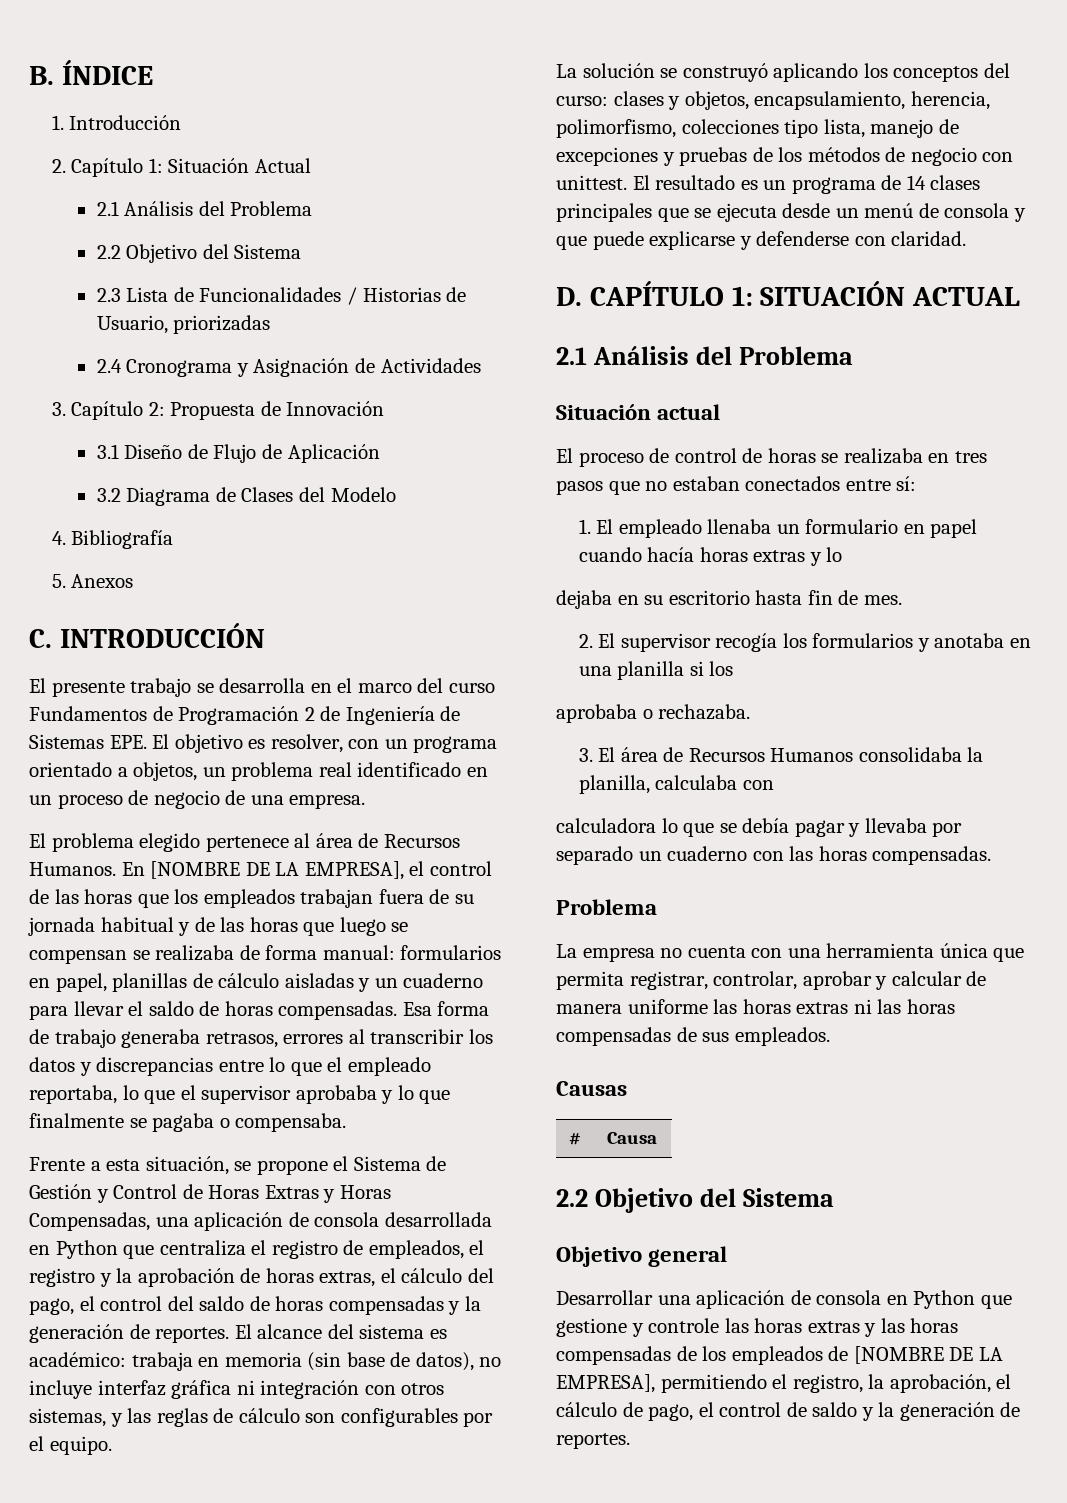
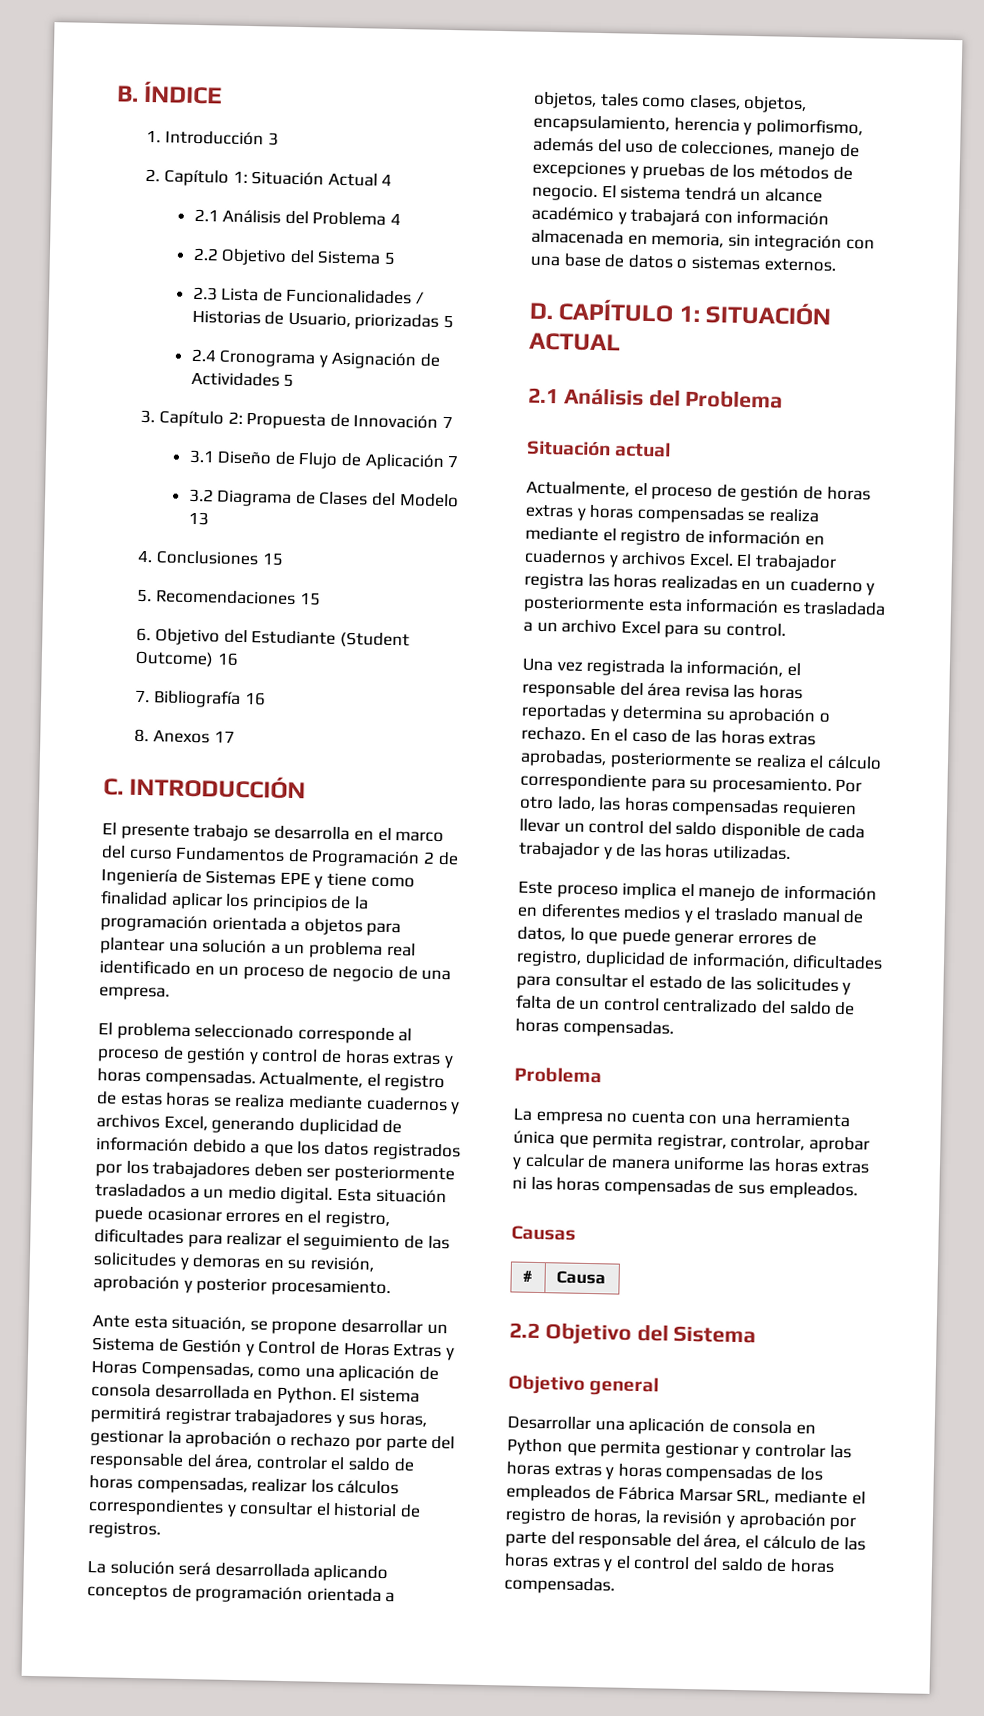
- 1. Introducción
+ 1. Introducción 3
- 2. Capítulo 1: Situación Actual
- 2.1 Análisis del Problema
- 2.2 Objetivo del Sistema
+ 2. Capítulo 1: Situación Actual 4
+ 2.1 Análisis del Problema 4
+ 2.2 Objetivo del Sistema 5
- 2.3 Lista de Funcionalidades / Historias de Usuario, priorizadas
+ 2.3 Lista de Funcionalidades / Historias de Usuario, priorizadas 5
- 2.4 Cronograma y Asignación de Actividades
+ 2.4 Cronograma y Asignación de Actividades 5
- 3. Capítulo 2: Propuesta de Innovación
+ 3. Capítulo 2: Propuesta de Innovación 7
- 3.1 Diseño de Flujo de Aplicación
+ 3.1 Diseño de Flujo de Aplicación 7
- 3.2 Diagrama de Clases del Modelo
+ 3.2 Diagrama de Clases del Modelo 13
- 4. Bibliografía
+ 4. Conclusiones 15
- 5. Anexos
+ 5. Recomendaciones 15
+ 6. Objetivo del Estudiante (Student Outcome) 16
+ 7. Bibliografía 16
+ 8. Anexos 17
- El presente trabajo se desarrolla en el marco del curso Fundamentos de Programación 2 de Ingeniería de Sistemas EPE. El objetivo es resolver, con un programa orientado a objetos, un problema real identificado en un proceso de negocio de una empresa.
+ El presente trabajo se desarrolla en el marco del curso Fundamentos de Programación 2 de Ingeniería de Sistemas EPE y tiene como finalidad aplicar los principios de la programación orientada a objetos para plantear una solución a un problema real identificado en un proceso de negocio de una empresa.
- El problema elegido pertenece al área de Recursos Humanos. En [NOMBRE DE LA EMPRESA], el control de las horas que los empleados trabajan fuera de su jornada habitual y de las horas que luego se compensan se realizaba de forma manual: formularios en papel, planillas de cálculo aisladas y un cuaderno para llevar el saldo de horas compensadas. Esa forma de trabajo generaba retrasos, errores al transcribir los datos y discrepancias entre lo que el empleado reportaba, lo que el supervisor aprobaba y lo que finalmente se pagaba o compensaba.
- Frente a esta situación, se propone el Sistema de Gestión y Control de Horas Extras y Horas Compensadas, una aplicación de consola desarrollada en Python que centraliza el registro de empleados, el registro y la aprobación de horas extras, el cálculo del pago, el control del saldo de horas compensadas y la generación de reportes. El alcance del sistema es académico: trabaja en memoria (sin base de datos), no incluye interfaz gráfica ni integración con otros sistemas, y las reglas de cálculo son configurables por el equipo.
- La solución se construyó aplicando los conceptos del curso: clases y objetos, encapsulamiento, herencia, polimorfismo, colecciones tipo lista, manejo de excepciones y pruebas de los métodos de negocio con unittest. El resultado es un programa de 14 clases principales que se ejecuta desde un menú de consola y que puede explicarse y defenderse con claridad.
+ El problema seleccionado corresponde al proceso de gestión y control de horas extras y horas compensadas. Actualmente, el registro de estas horas se realiza mediante cuadernos y archivos Excel, generando duplicidad de información debido a que los datos registrados por los trabajadores deben ser posteriormente trasladados a un medio digital. Esta situación puede ocasionar errores en el registro, dificultades para realizar el seguimiento de las solicitudes y demoras en su revisión, aprobación y posterior procesamiento.
+ Ante esta situación, se propone desarrollar un Sistema de Gestión y Control de Horas Extras y Horas Compensadas, como una aplicación de consola desarrollada en Python. El sistema permitirá registrar trabajadores y sus horas, gestionar la aprobación o rechazo por parte del responsable del área, controlar el saldo de horas compensadas, realizar los cálculos correspondientes y consultar el historial de registros.
+ La solución será desarrollada aplicando conceptos de programación orientada a objetos, tales como clases, objetos, encapsulamiento, herencia y polimorfismo, además del uso de colecciones, manejo de excepciones y pruebas de los métodos de negocio. El sistema tendrá un alcance académico y trabajará con información almacenada en memoria, sin integración con una base de datos o sistemas externos.
- El proceso de control de horas se realizaba en tres pasos que no estaban conectados entre sí:
- 1. El empleado llenaba un formulario en papel cuando hacía horas extras y lo
- dejaba en su escritorio hasta fin de mes.
- 2. El supervisor recogía los formularios y anotaba en una planilla si los
- aprobaba o rechazaba.
- 3. El área de Recursos Humanos consolidaba la planilla, calculaba con
- calculadora lo que se debía pagar y llevaba por separado un cuaderno con las horas compensadas.
+ Actualmente, el proceso de gestión de horas extras y horas compensadas se realiza mediante el registro de información en cuadernos y archivos Excel. El trabajador registra las horas realizadas en un cuaderno y posteriormente esta información es trasladada a un archivo Excel para su control.
+ Una vez registrada la información, el responsable del área revisa las horas reportadas y determina su aprobación o rechazo. En el caso de las horas extras aprobadas, posteriormente se realiza el cálculo correspondiente para su procesamiento. Por otro lado, las horas compensadas requieren llevar un control del saldo disponible de cada trabajador y de las horas utilizadas.
+ Este proceso implica el manejo de información en diferentes medios y el traslado manual de datos, lo que puede generar errores de registro, duplicidad de información, dificultades para consultar el estado de las solicitudes y falta de un control centralizado del saldo de horas compensadas.
- Desarrollar una aplicación de consola en Python que gestione y controle las horas extras y las horas compensadas de los empleados de [NOMBRE DE LA EMPRESA], permitiendo el registro, la aprobación, el cálculo de pago, el control de saldo y la generación de reportes.
+ Desarrollar una aplicación de consola en Python que permita gestionar y controlar las horas extras y horas compensadas de los empleados de Fábrica Marsar SRL, mediante el registro de horas, la revisión y aprobación por parte del responsable del área, el cálculo de las horas extras y el control del saldo de horas compensadas.

